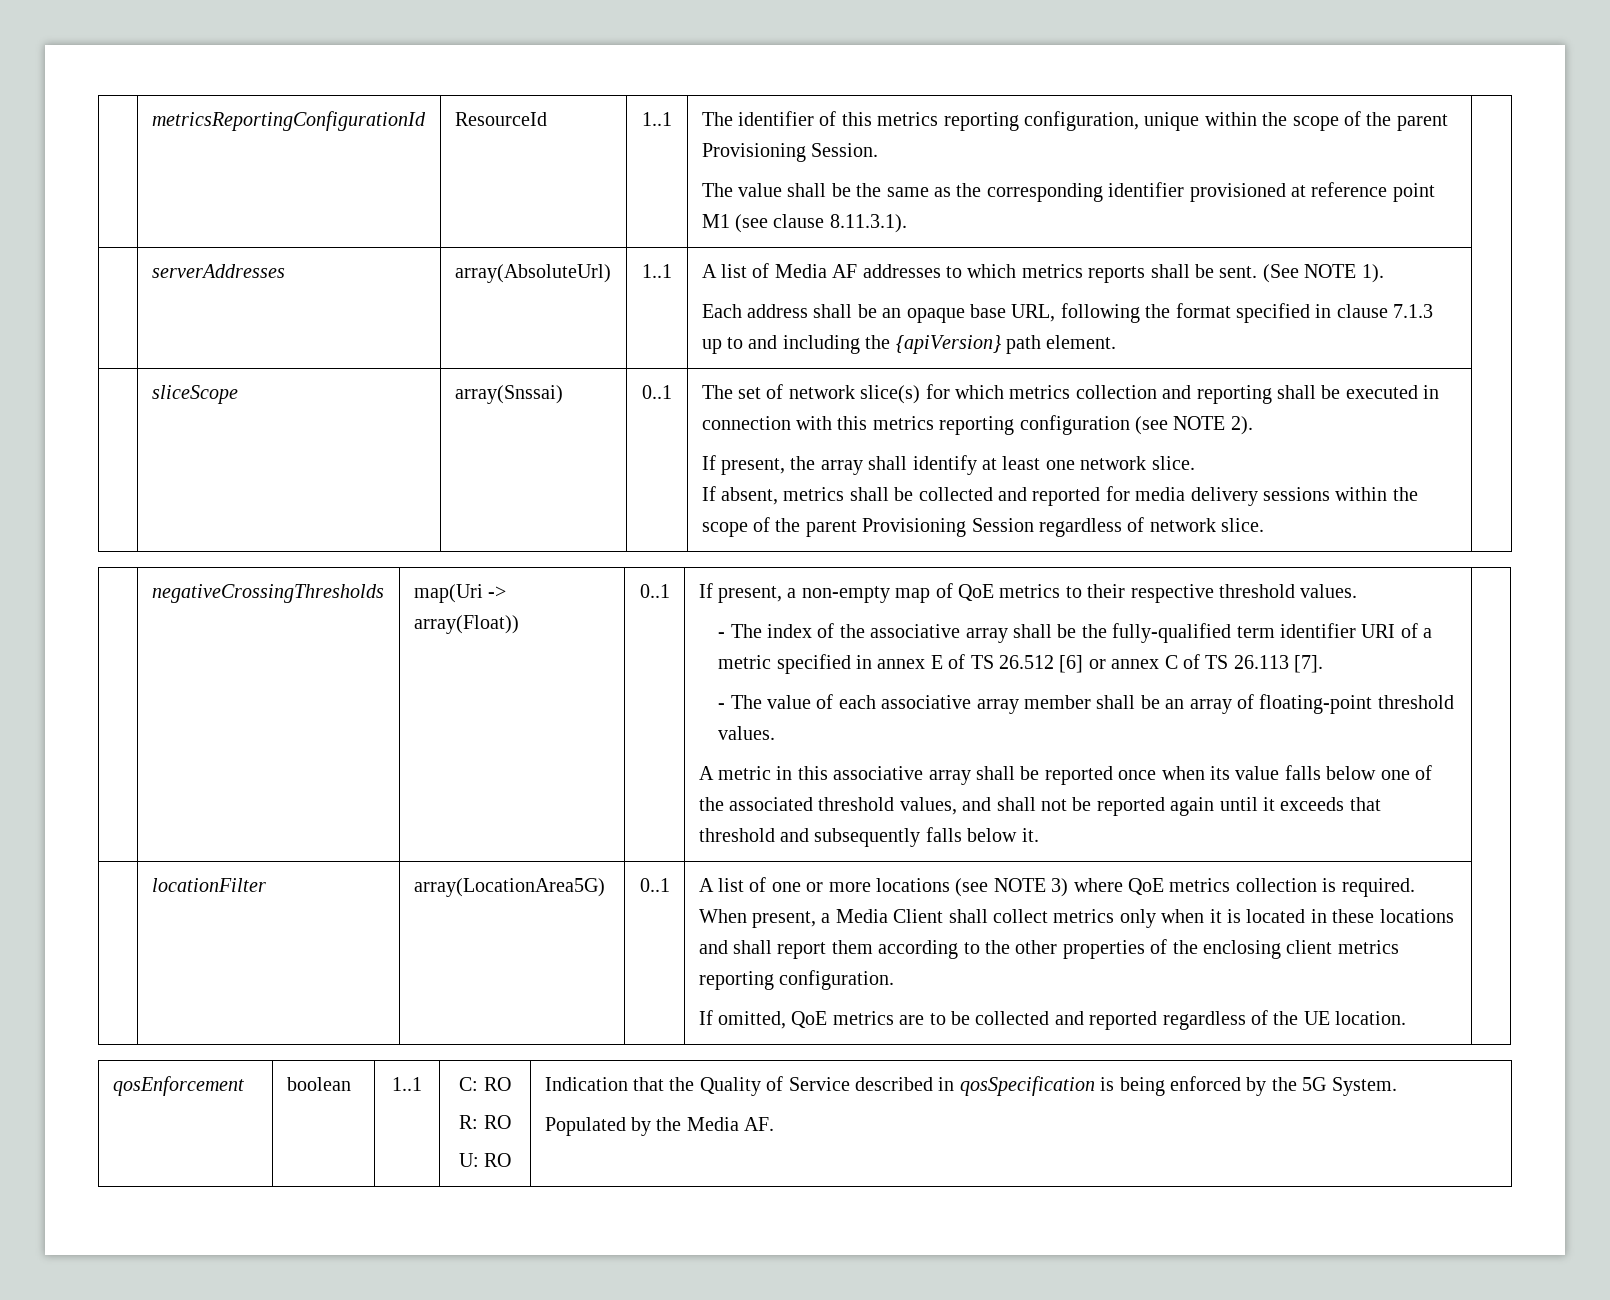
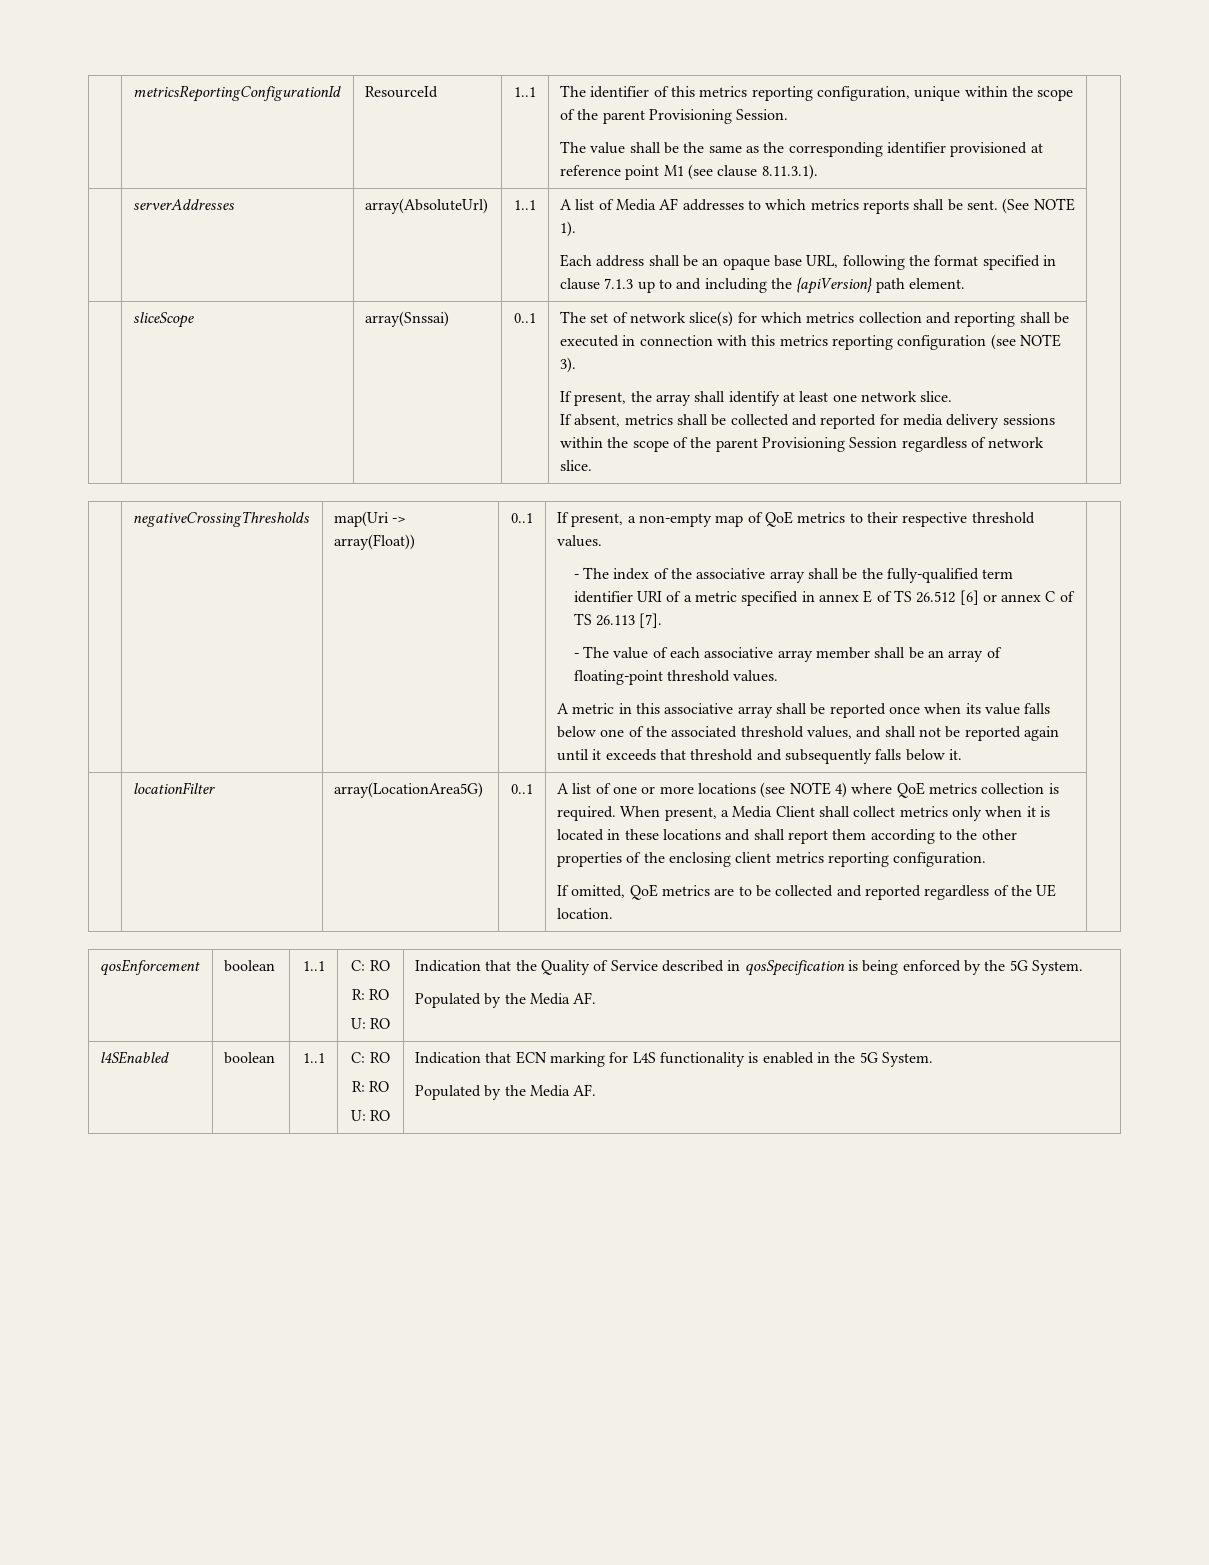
- The set of network slice(s) for which metrics collection and reporting shall be executed in connection with this metrics reporting configuration (see NOTE 2).
+ The set of network slice(s) for which metrics collection and reporting shall be executed in connection with this metrics reporting configuration (see NOTE 3).
- A list of one or more locations (see NOTE 3) where QoE metrics collection is required.
+ A list of one or more locations (see NOTE 4) where QoE metrics collection is required.
+ l4SEnabled | boolean | 1..1 | C: RO
+ R: RO
+ U: RO | Indication that ECN marking for L4S functionality is enabled in the 5G System.
+ Populated by the Media AF.

